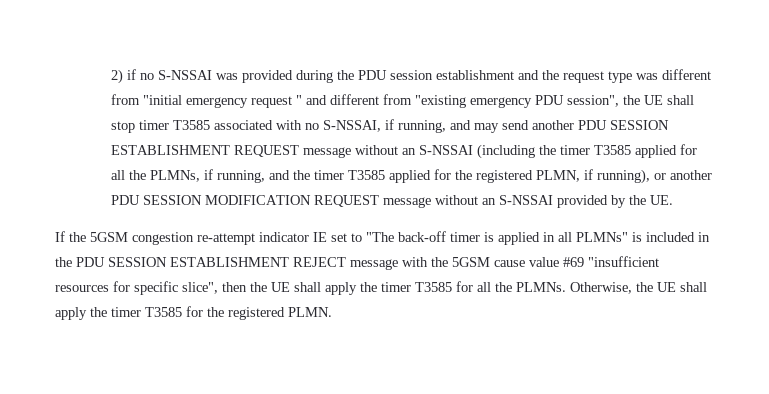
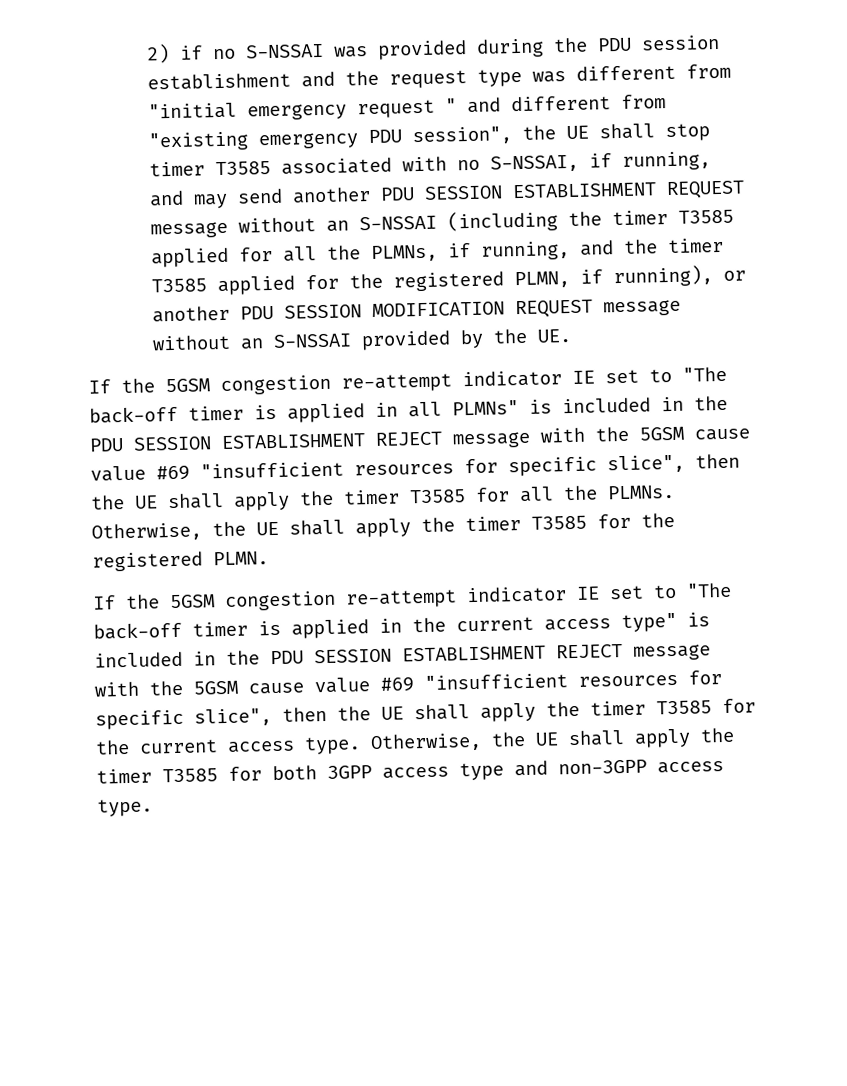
+ If the 5GSM congestion re-attempt indicator IE set to "The back-off timer is applied in the current access type" is included in the PDU SESSION ESTABLISHMENT REJECT message with the 5GSM cause value #69 "insufficient resources for specific slice", then the UE shall apply the timer T3585 for the current access type. Otherwise, the UE shall apply the timer T3585 for both 3GPP access type and non-3GPP access type.

